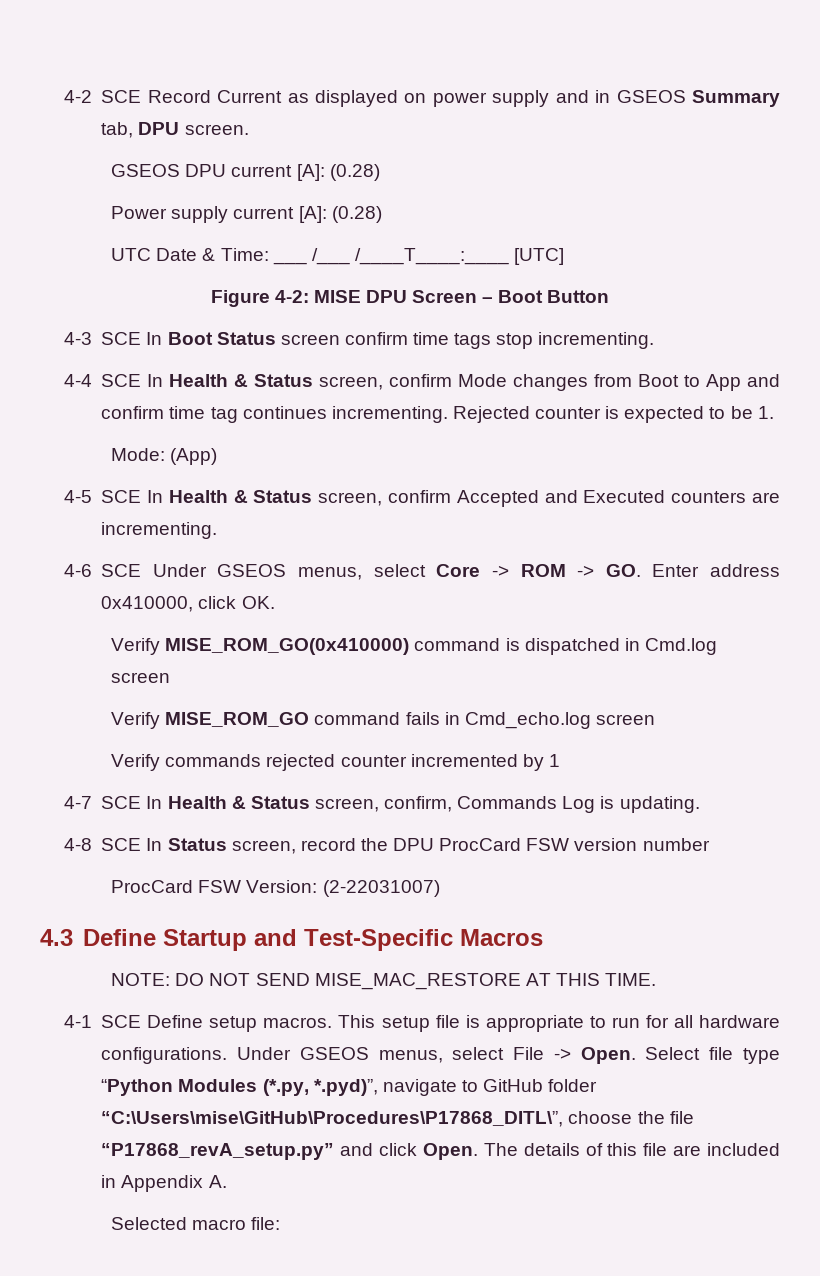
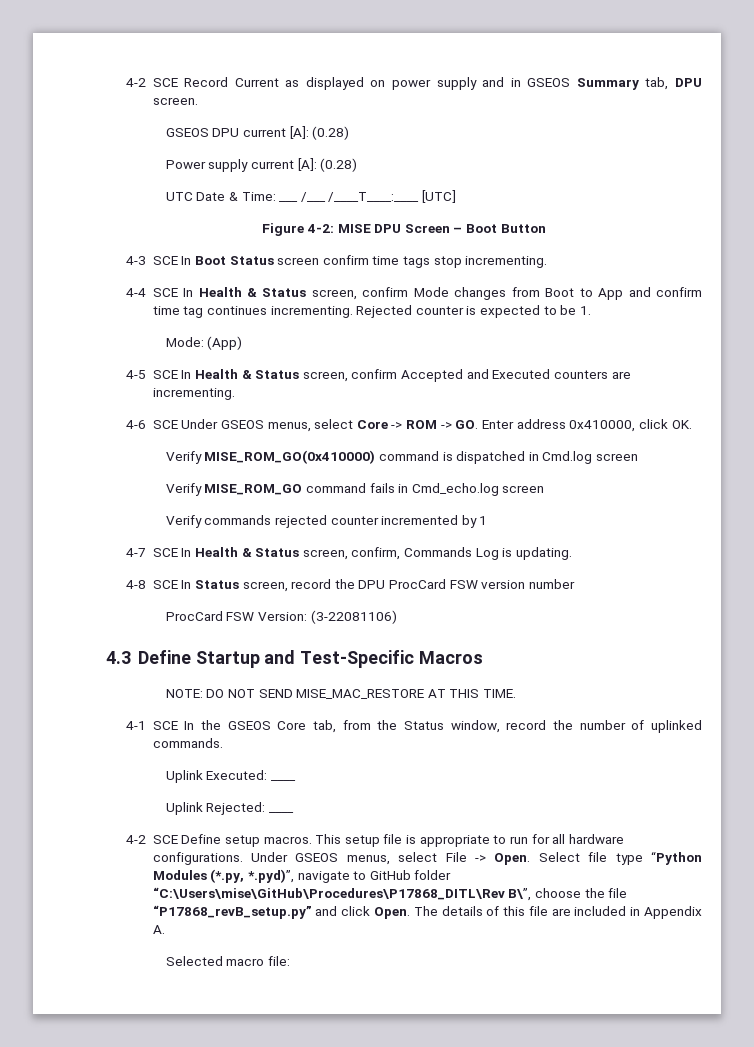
- ProcCard FSW Version: (2-22031007)
+ ProcCard FSW Version: (3-22081106)
- 4-1 SCE Define setup macros.
+ 4-1 SCE In the GSEOS Core tab, from the Status window, record the number of uplinked commands.
+ Uplink Executed: ____
+ Uplink Rejected: ____
+ 4-2 SCE Define setup macros.
- Select file type “Python Modules (*.py, *.pyd)”, navigate to GitHub folder “C:\Users\mise\GitHub\Procedures\P17868_DITL\”, choose the file “P17868_revA_setup.py” and click Open.
+ Select file type “Python Modules (*.py, *.pyd)”, navigate to GitHub folder “C:\Users\mise\GitHub\Procedures\P17868_DITL\Rev B\”, choose the file “P17868_revB_setup.py” and click Open.

